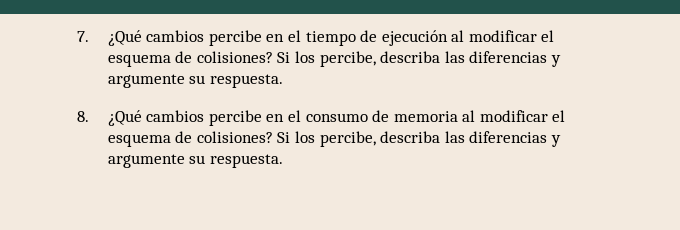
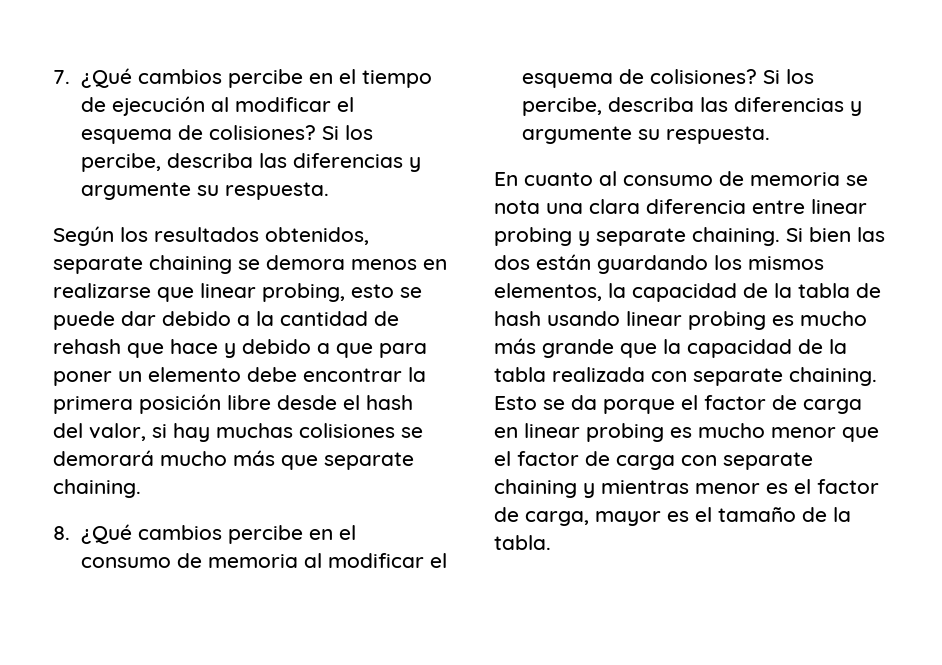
+ Según los resultados obtenidos, separate chaining se demora menos en realizarse que linear probing, esto se puede dar debido a la cantidad de rehash que hace y debido a que para poner un elemento debe encontrar la primera posición libre desde el hash del valor, si hay muchas colisiones se demorará mucho más que separate chaining.
+ En cuanto al consumo de memoria se nota una clara diferencia entre linear probing y separate chaining. Si bien las dos están guardando los mismos elementos, la capacidad de la tabla de hash usando linear probing es mucho más grande que la capacidad de la tabla realizada con separate chaining. Esto se da porque el factor de carga en linear probing es mucho menor que el factor de carga con separate chaining y mientras menor es el factor de carga, mayor es el tamaño de la tabla.

